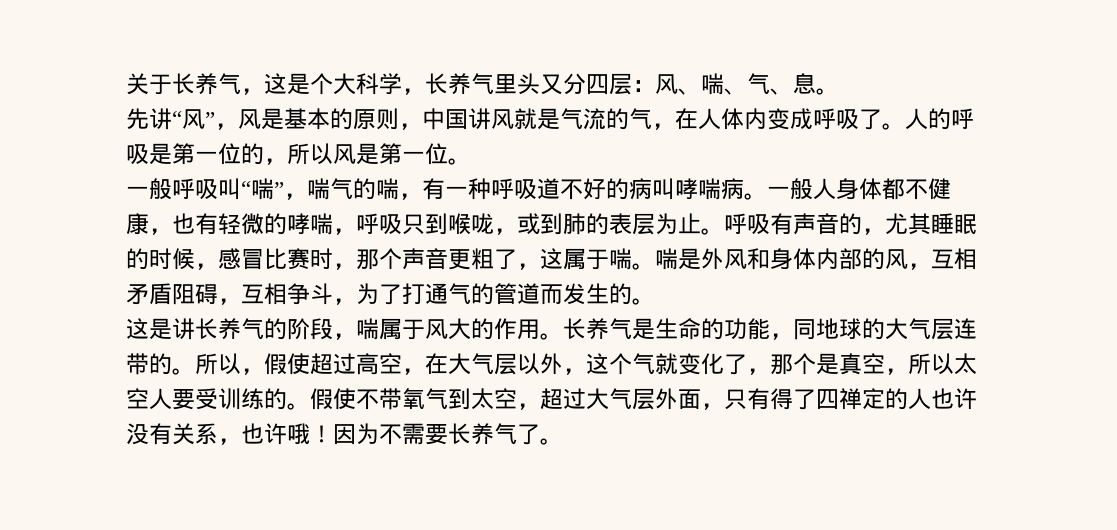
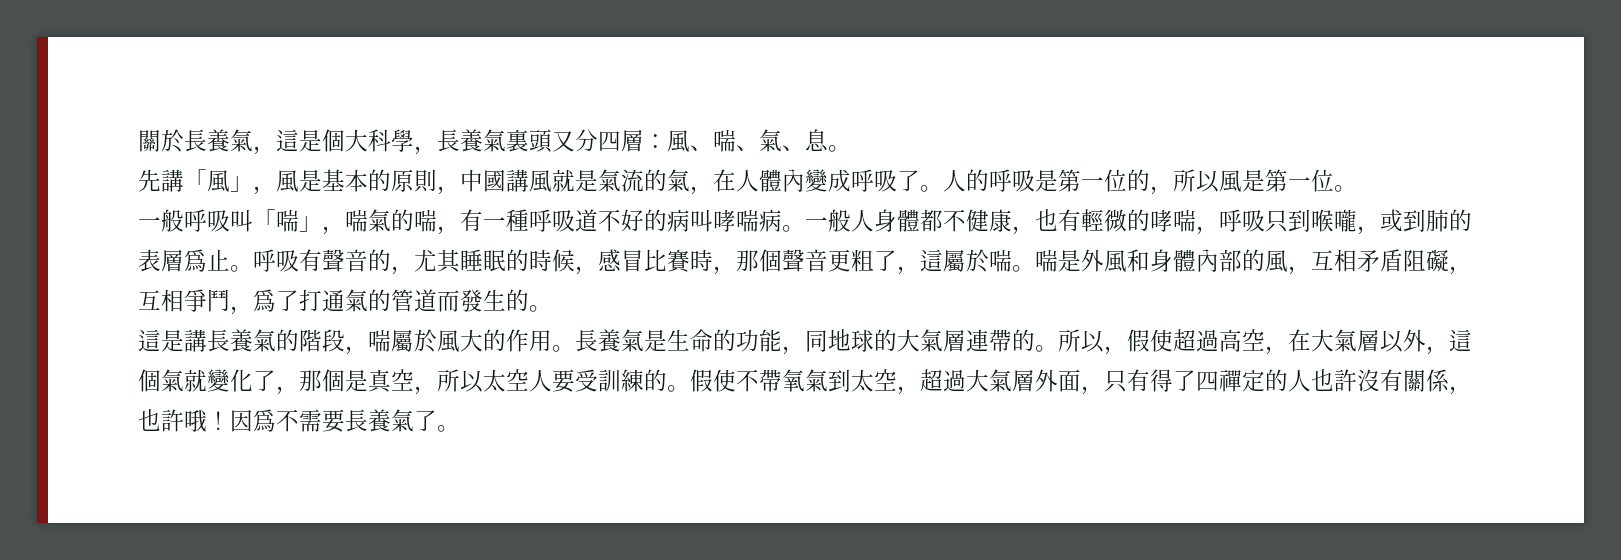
- 关于长养气，这是个大科学，长养气里头又分四层：风、喘、气、息。
- 先讲“风”，风是基本的原则，中国讲风就是气流的气，在人体内变成呼吸了。
+ 關於長養氣，這是個大科學，長養氣裏頭又分四層：風、喘、氣、息。
+ 先講「風」，風是基本的原則，中國講風就是氣流的氣，在人體內變成呼吸了。
- 人的呼吸是第一位的，所以风是第一位。
+ 人的呼吸是第一位的，所以風是第一位。
- 一般呼吸叫“喘”，喘气的喘，有一种呼吸道不好的病叫哮喘病。
+ 一般呼吸叫「喘」，喘氣的喘，有一種呼吸道不好的病叫哮喘病。
- 一般人身体都不健康，也有轻微的哮喘，呼吸只到喉咙，或到肺的表层为止。
+ 一般人身體都不健康，也有輕微的哮喘，呼吸只到喉嚨，或到肺的表層爲止。
- 呼吸有声音的，尤其睡眠的时候，感冒比赛时，那个声音更粗了，这属于喘。
+ 呼吸有聲音的，尤其睡眠的時候，感冒比賽時，那個聲音更粗了，這屬於喘。
- 喘是外风和身体内部的风，互相矛盾阻碍，互相争斗，为了打通气的管道而发生的。
+ 喘是外風和身體內部的風，互相矛盾阻礙，互相爭鬥，爲了打通氣的管道而發生的。
- 这是讲长养气的阶段，喘属于风大的作用。
+ 這是講長養氣的階段，喘屬於風大的作用。
- 长养气是生命的功能，同地球的大气层连带的。
+ 長養氣是生命的功能，同地球的大氣層連帶的。
- 所以，假使超过高空，在大气层以外，这个气就变化了，那个是真空，所以太空人要受训练的。
+ 所以，假使超過高空，在大氣層以外，這個氣就變化了，那個是真空，所以太空人要受訓練的。
- 假使不带氧气到太空，超过大气层外面，只有得了四禅定的人也许没有关系，也许哦！因为不需要长养气了。
+ 假使不帶氧氣到太空，超過大氣層外面，只有得了四禪定的人也許沒有關係，也許哦！因爲不需要長養氣了。

